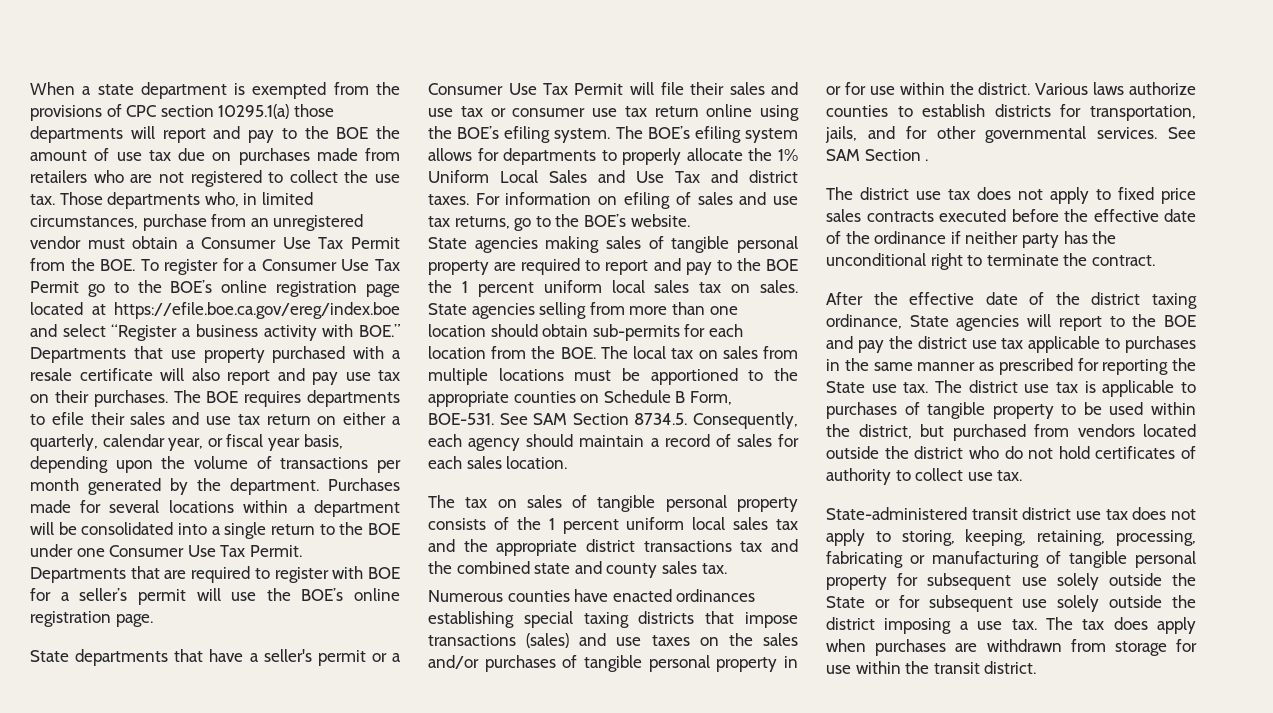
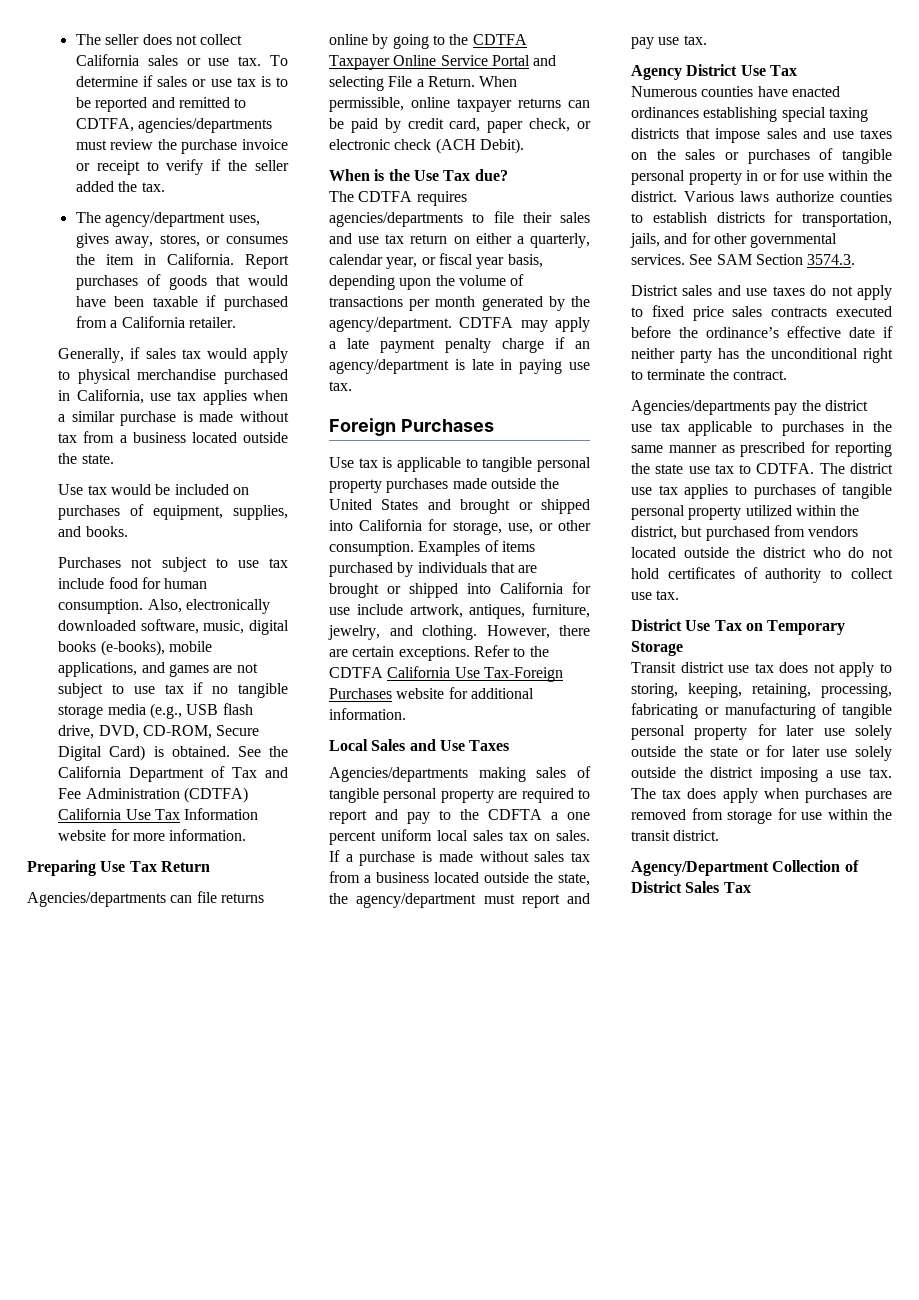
- When a state department is exempted from the provisions of CPC section 10295.1(a) those departments will report and pay to the BOE the amount of use tax due on purchases made from retailers who are not registered to collect the use tax. Those departments who, in limited circumstances, purchase from an unregistered vendor must obtain a Consumer Use Tax Permit from the BOE. To register for a Consumer Use Tax Permit go to the BOE’s online registration page located at https://efile.boe.ca.gov/ereg/index.boe and select “Register a business activity with BOE.” Departments that use property purchased with a resale certificate will also report and pay use tax on their purchases. The BOE requires departments to efile their sales and use tax return on either a quarterly, calendar year, or fiscal year basis, depending upon the volume of transactions per month generated by the department. Purchases made for several locations within a department will be consolidated into a single return to the BOE under one Consumer Use Tax Permit. Departments that are required to register with BOE for a seller’s permit will use the BOE’s online registration page.
- State departments that have a seller's permit or a Consumer Use Tax Permit will file their sales and use tax or consumer use tax return online using the BOE’s efiling system. The BOE’s efiling system allows for departments to properly allocate the 1% Uniform Local Sales and Use Tax and district taxes. For information on efiling of sales and use tax returns, go to the BOE’s website.
- State agencies making sales of tangible personal property are required to report and pay to the BOE the 1 percent uniform local sales tax on sales.
+ The seller does not collect California sales or use tax. To determine if sales or use tax is to be reported and remitted to CDTFA, agencies/departments must review the purchase invoice or receipt to verify if the seller added the tax.
+ The agency/department uses, gives away, stores, or consumes the item in California. Report purchases of goods that would have been taxable if purchased from a California retailer.
+ Generally, if sales tax would apply to physical merchandise purchased in California, use tax applies when a similar purchase is made without tax from a business located outside the state.
+ Use tax would be included on purchases of equipment, supplies, and books.
+ Purchases not subject to use tax include food for human consumption. Also, electronically downloaded software, music, digital books (e-books), mobile applications, and games are not subject to use tax if no tangible storage media (e.g., USB flash drive, DVD, CD-ROM, Secure Digital Card) is obtained. See the California Department of Tax and Fee Administration (CDTFA) California Use Tax Information website for more information.
+ Preparing Use Tax Return
+ Agencies/departments can file returns online by going to the CDTFA Taxpayer Online Service Portal and selecting File a Return. When permissible, online taxpayer returns can be paid by credit card, paper check, or electronic check (ACH Debit).
+ When is the Use Tax due?
+ The CDTFA requires agencies/departments to file their sales and use tax return on either a quarterly, calendar year, or fiscal year basis, depending upon the volume of transactions per month generated by the agency/department. CDTFA may apply a late payment penalty charge if an agency/department is late in paying use tax.
+ Foreign Purchases
+ Use tax is applicable to tangible personal property purchases made outside the United States and brought or shipped into California for storage, use, or other consumption. Examples of items purchased by individuals that are brought or shipped into California for use include artwork, antiques, furniture, jewelry, and clothing. However, there are certain exceptions. Refer to the CDTFA California Use Tax-Foreign Purchases website for additional information.
+ Local Sales and Use Taxes
+ Agencies/departments making sales of tangible personal property are required to report and pay to the CDFTA a one percent uniform local sales tax on sales.
- State agencies selling from more than one location should obtain sub-permits for each location from the BOE. The local tax on sales from multiple locations must be apportioned to the appropriate counties on Schedule B Form, BOE-531. See SAM Section 8734.5. Consequently, each agency should maintain a record of sales for each sales location.
- The tax on sales of tangible personal property consists of the 1 percent uniform local sales tax and the appropriate district transactions tax and the combined state and county sales tax.
+ If a purchase is made without sales tax from a business located outside the state, the agency/department must report and pay use tax.
+ Agency District Use Tax
- Numerous counties have enacted ordinances establishing special taxing districts that impose transactions (sales) and use taxes on the sales and/or purchases of tangible personal property in or for use within the district.
+ Numerous counties have enacted ordinances establishing special taxing districts that impose sales and use taxes on the sales or purchases of tangible personal property in or for use within the district.
- See SAM Section .
- The district use tax does not apply to fixed price sales contracts executed before the effective date of the ordinance if neither party has the unconditional right to terminate the contract.
+ See SAM Section 3574.3.
+ District sales and use taxes do not apply to fixed price sales contracts executed before the ordinance’s effective date if neither party has the unconditional right to terminate the contract.
- After the effective date of the district taxing ordinance, State agencies will report to the BOE and pay the district use tax applicable to purchases in the same manner as prescribed for reporting the State use tax. The district use tax is applicable to purchases of tangible property to be used within the district, but purchased from vendors located outside the district who do not hold certificates of authority to collect use tax.
+ Agencies/departments pay the district use tax applicable to purchases in the same manner as prescribed for reporting the state use tax to CDTFA. The district use tax applies to purchases of tangible personal property utilized within the district, but purchased from vendors located outside the district who do not hold certificates of authority to collect use tax.
- State-administered transit district use tax does not apply to storing, keeping, retaining, processing, fabricating or manufacturing of tangible personal property for subsequent use solely outside the State or for subsequent use solely outside the district imposing a use tax.
+ District Use Tax on Temporary Storage
+ Transit district use tax does not apply to storing, keeping, retaining, processing, fabricating or manufacturing of tangible personal property for later use solely outside the state or for later use solely outside the district imposing a use tax.
- The tax does apply when purchases are withdrawn from storage for use within the transit district.
+ The tax does apply when purchases are removed from storage for use within the transit district.
+ Agency/Department Collection of District Sales Tax

